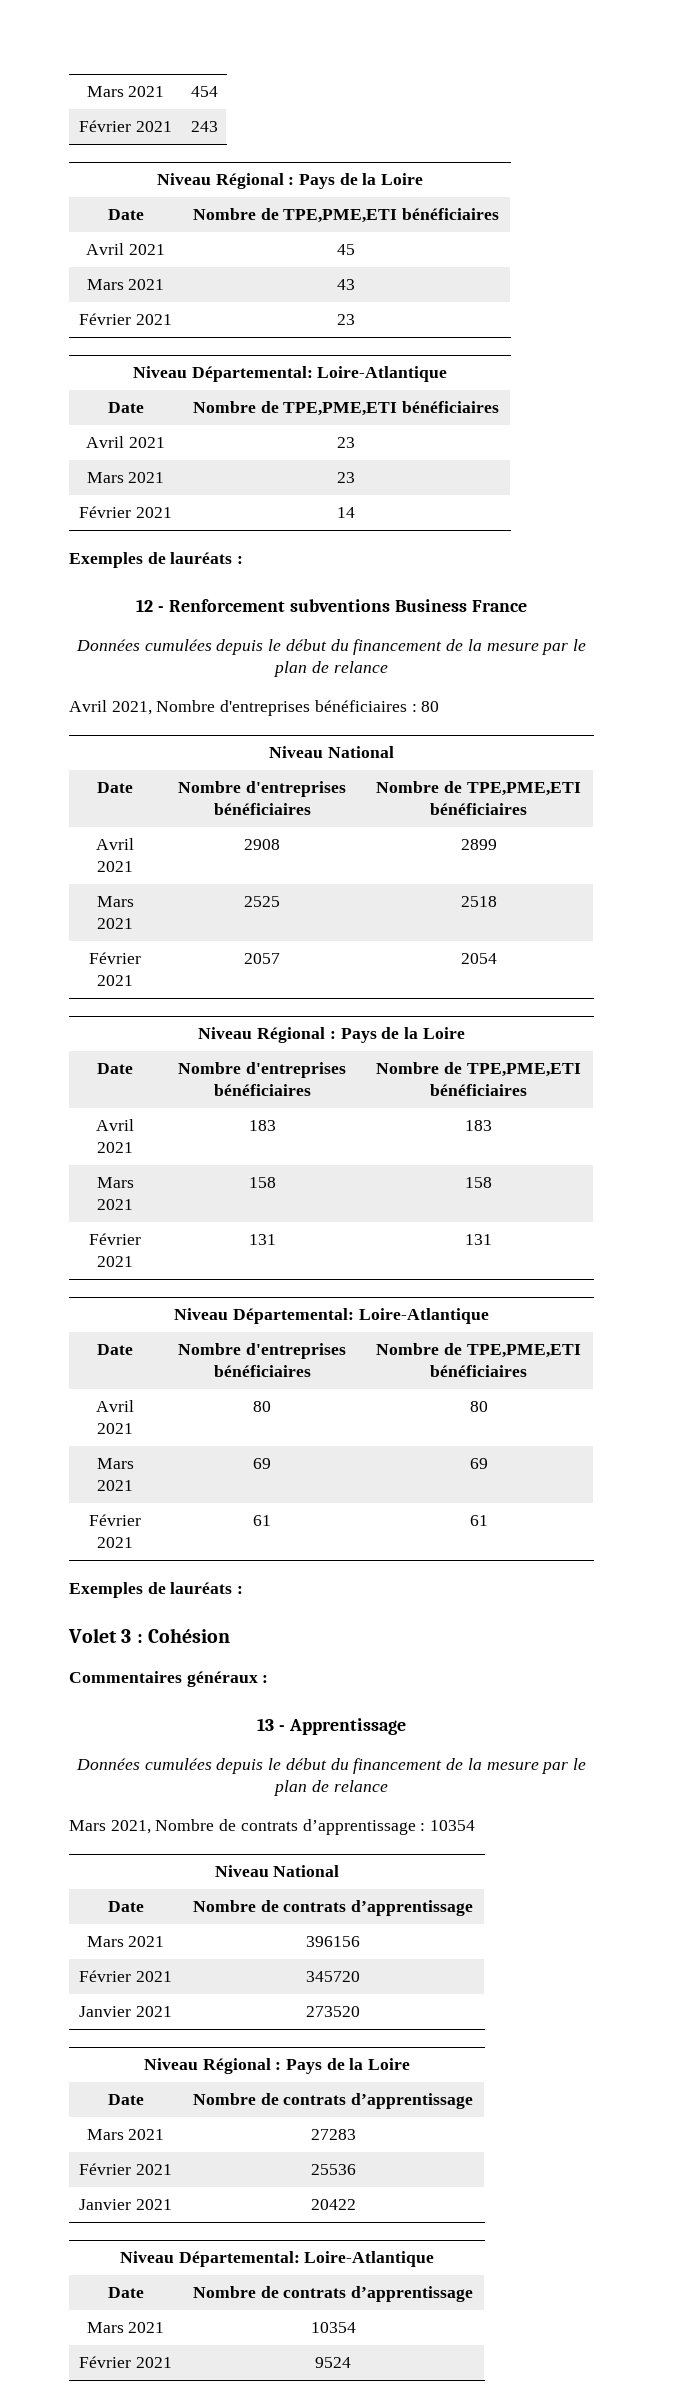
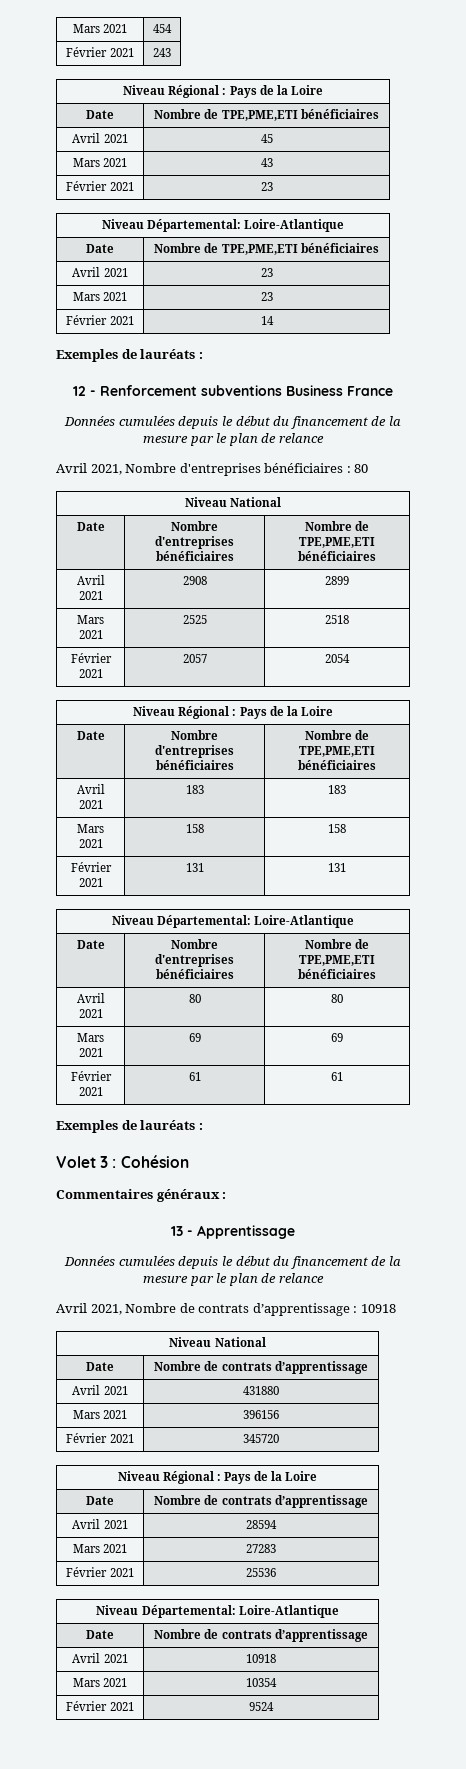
- Mars 2021, Nombre de contrats d’apprentissage : 10354
+ Avril 2021, Nombre de contrats d’apprentissage : 10918
+ Avril 2021 | 431880
- Janvier 2021 | 273520
+ Avril 2021 | 28594
- Janvier 2021 | 20422
+ Avril 2021 | 10918

